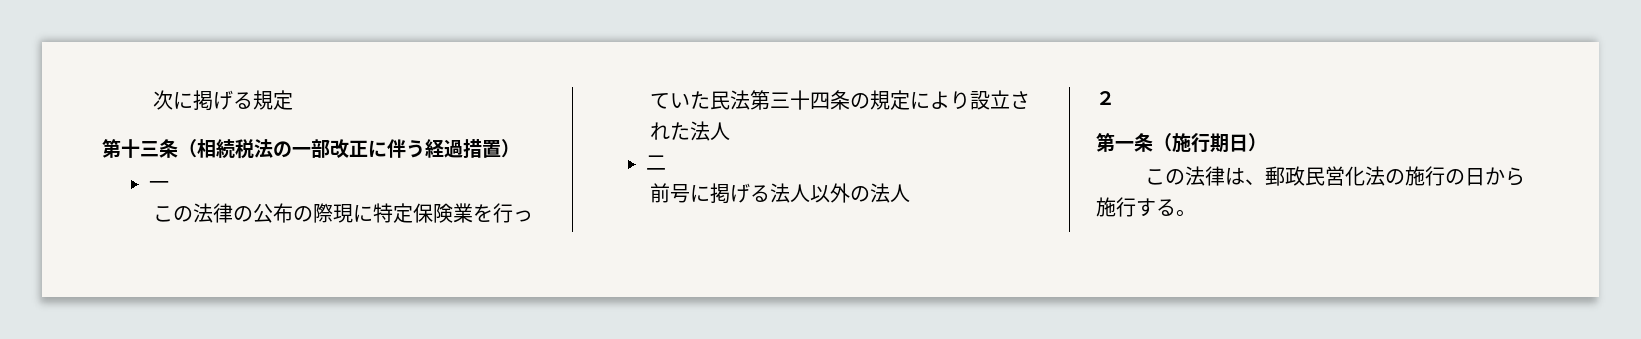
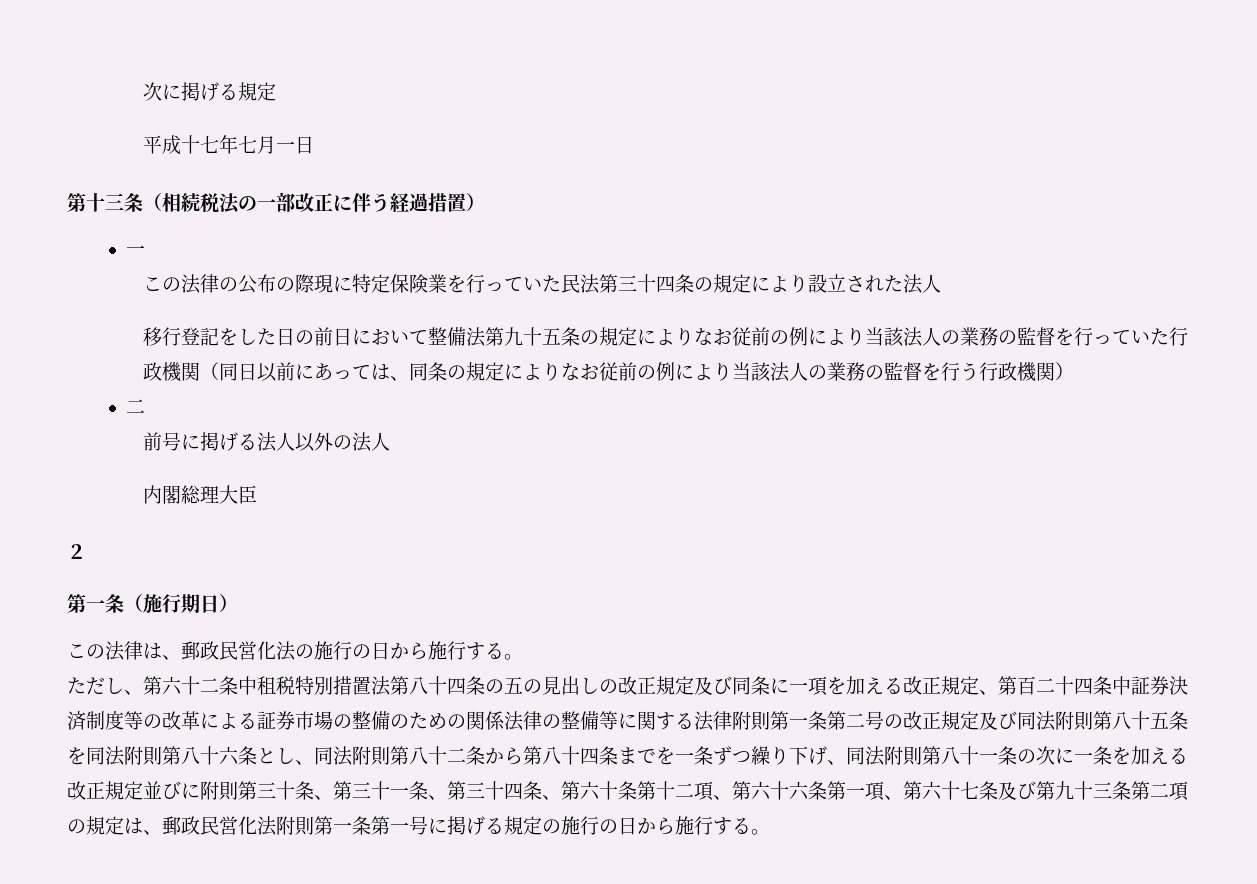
+ 平成十七年七月一日
+ 移行登記をした日の前日において整備法第九十五条の規定によりなお従前の例により当該法人の業務の監督を行っていた行政機関（同日以前にあっては、同条の規定によりなお従前の例により当該法人の業務の監督を行う行政機関）
+ 内閣総理大臣
+ ただし、第六十二条中租税特別措置法第八十四条の五の見出しの改正規定及び同条に一項を加える改正規定、第百二十四条中証券決済制度等の改革による証券市場の整備のための関係法律の整備等に関する法律附則第一条第二号の改正規定及び同法附則第八十五条を同法附則第八十六条とし、同法附則第八十二条から第八十四条までを一条ずつ繰り下げ、同法附則第八十一条の次に一条を加える改正規定並びに附則第三十条、第三十一条、第三十四条、第六十条第十二項、第六十六条第一項、第六十七条及び第九十三条第二項の規定は、郵政民営化法附則第一条第一号に掲げる規定の施行の日から施行する。

